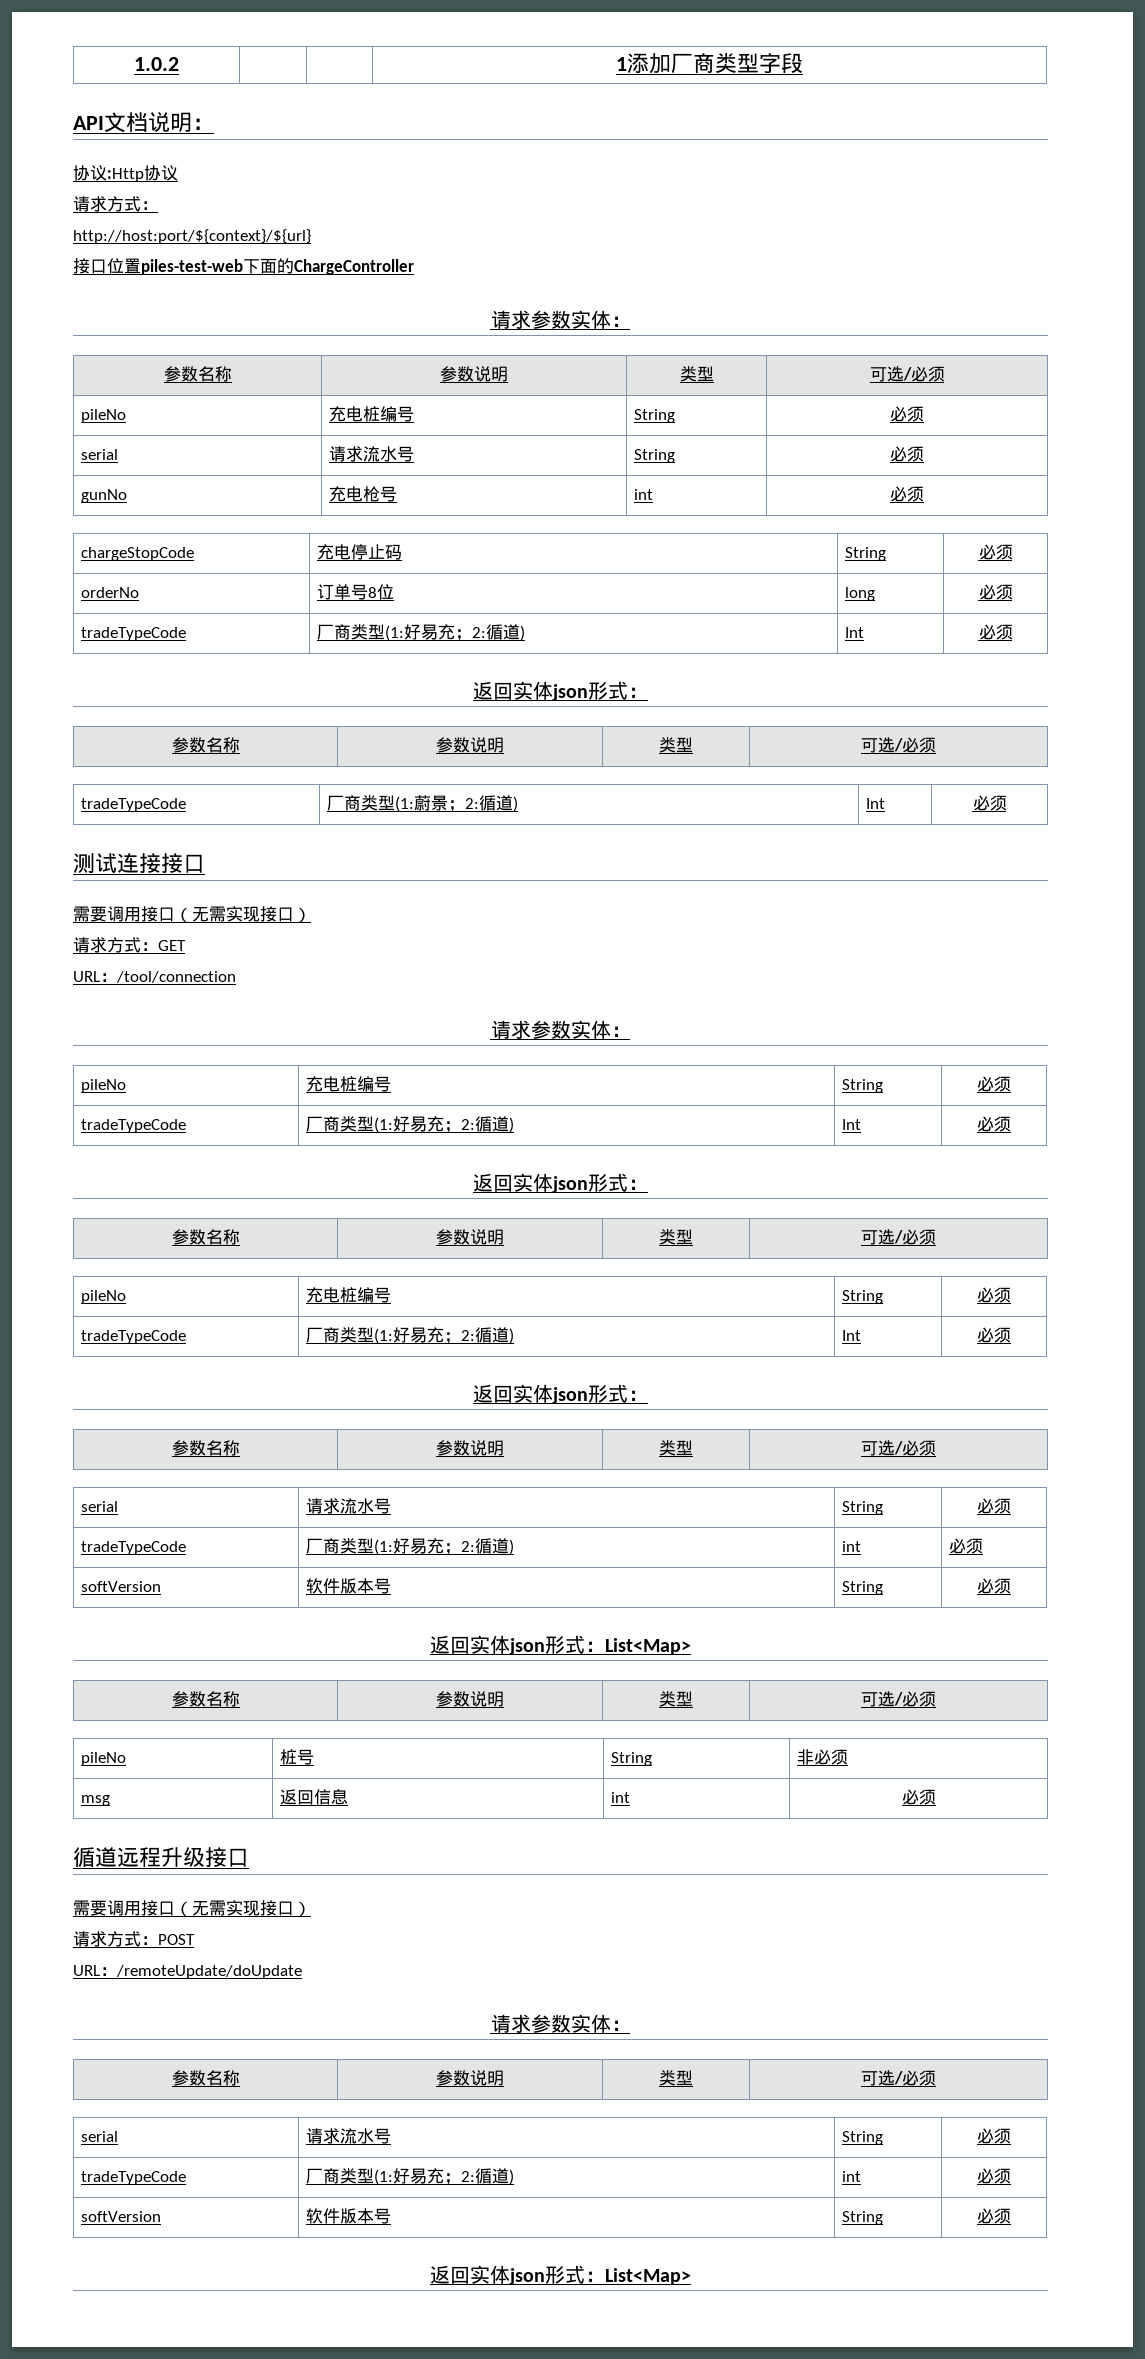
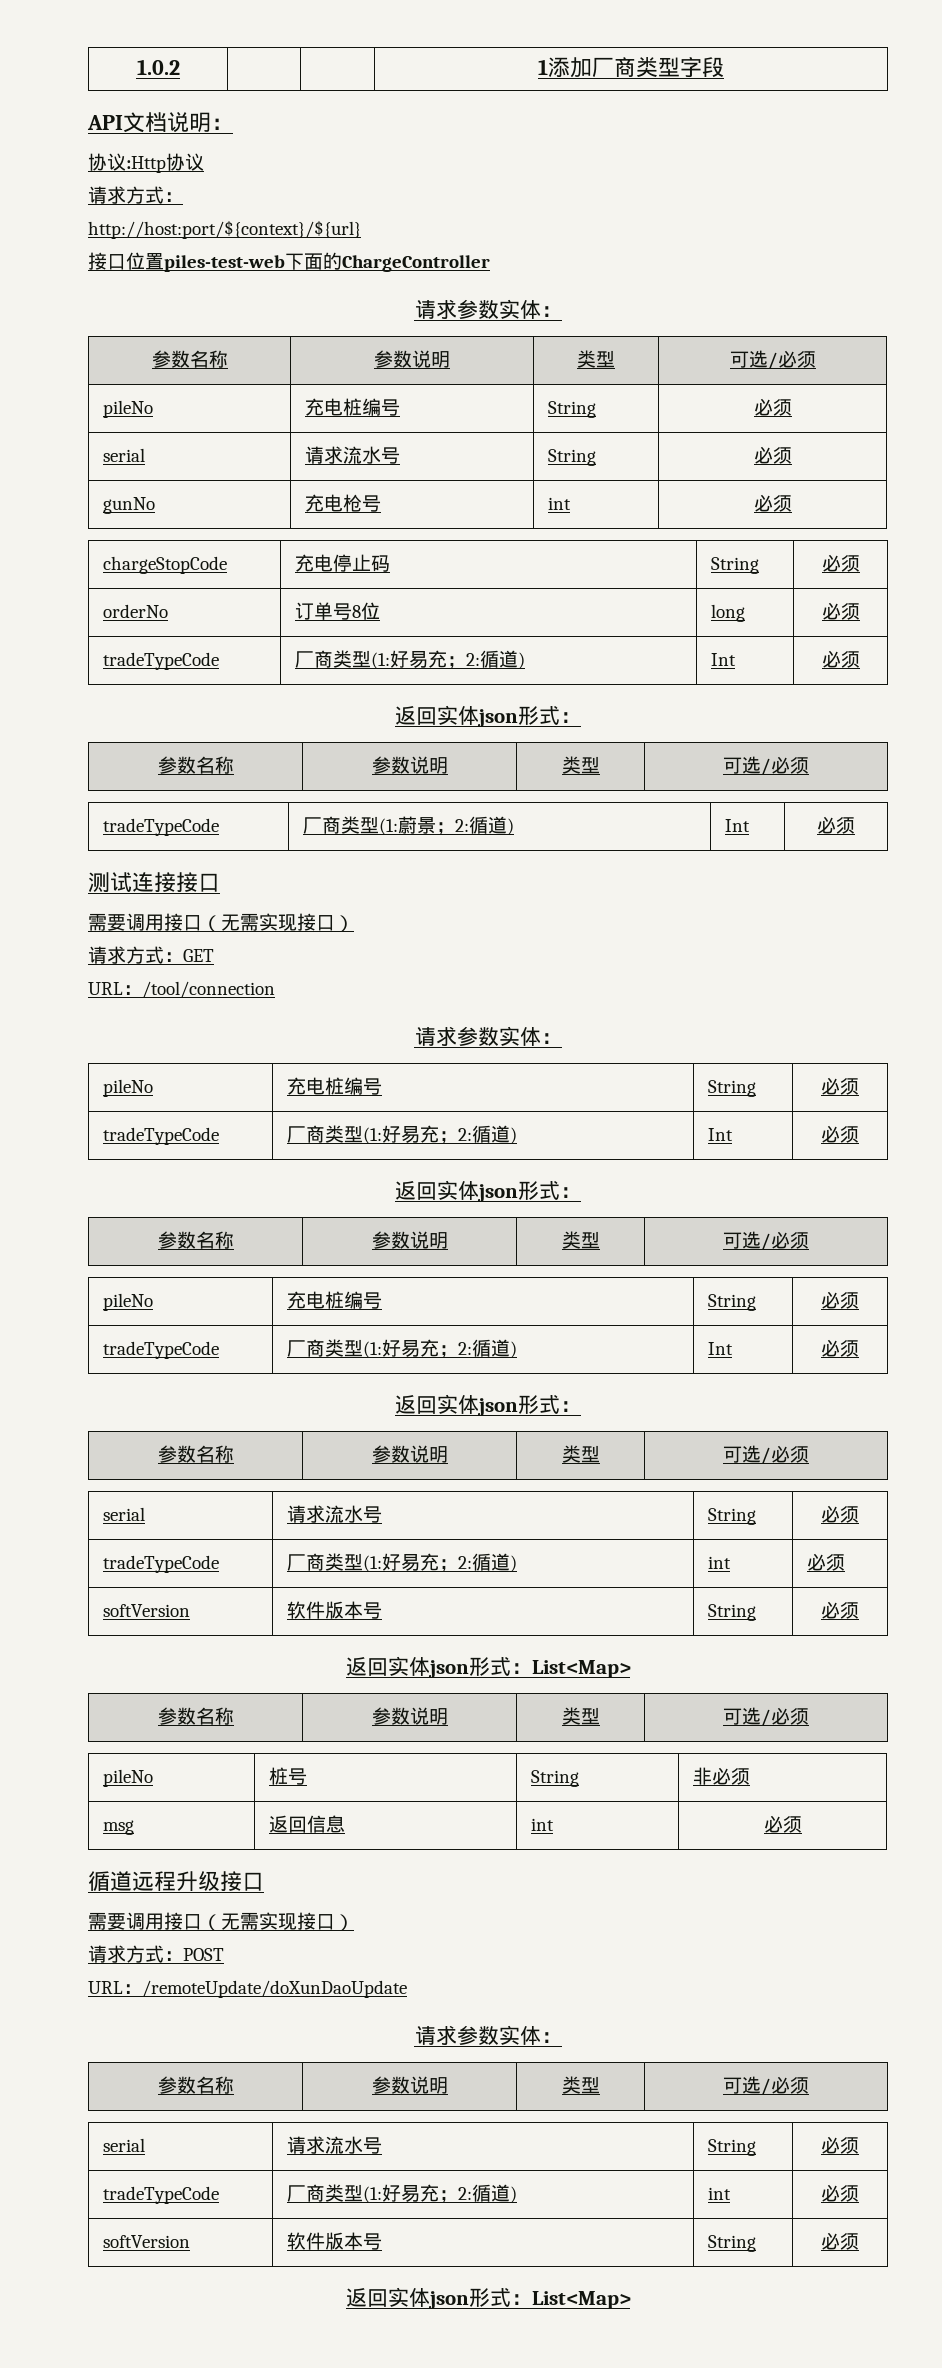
- URL：/remoteUpdate/doUpdate
+ URL：/remoteUpdate/doXunDaoUpdate

